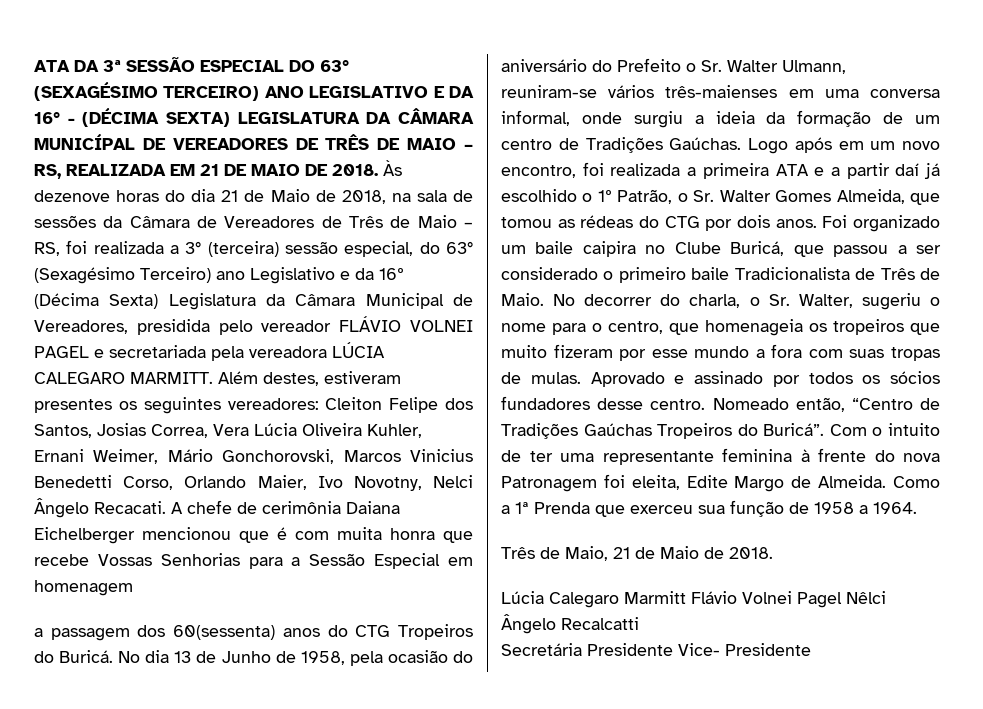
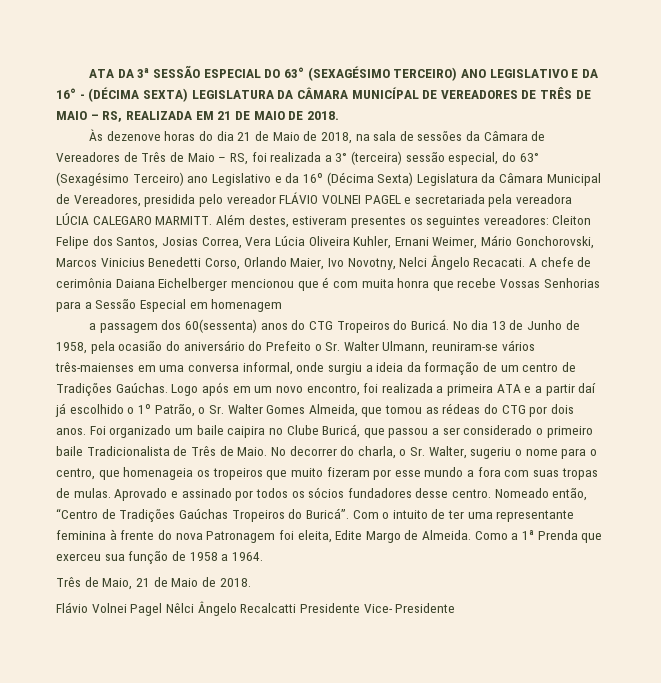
- ATA DA 3ª SESSÃO ESPECIAL DO 63° (SEXAGÉSIMO TERCEIRO) ANO LEGISLATIVO E DA 16° - (DÉCIMA SEXTA) LEGISLATURA DA CÂMARA MUNICÍPAL DE VEREADORES DE TRÊS DE MAIO – RS, REALIZADA EM 21 DE MAIO DE 2018. Às dezenove horas do dia 21 de Maio de 2018, na sala de sessões da Câmara de Vereadores de Três de Maio – RS, foi realizada a 3° (terceira) sessão especial, do 63° (Sexagésimo Terceiro) ano Legislativo e da 16º (Décima Sexta) Legislatura da Câmara Municipal de Vereadores, presidida pelo vereador FLÁVIO VOLNEI PAGEL e secretariada pela vereadora LÚCIA CALEGARO MARMITT.
+ ATA DA 3ª SESSÃO ESPECIAL DO 63° (SEXAGÉSIMO TERCEIRO) ANO LEGISLATIVO E DA 16° - (DÉCIMA SEXTA) LEGISLATURA DA CÂMARA MUNICÍPAL DE VEREADORES DE TRÊS DE MAIO – RS, REALIZADA EM 21 DE MAIO DE 2018.
+ Às dezenove horas do dia 21 de Maio de 2018, na sala de sessões da Câmara de Vereadores de Três de Maio – RS, foi realizada a 3° (terceira) sessão especial, do 63° (Sexagésimo Terceiro) ano Legislativo e da 16º (Décima Sexta) Legislatura da Câmara Municipal de Vereadores, presidida pelo vereador FLÁVIO VOLNEI PAGEL e secretariada pela vereadora LÚCIA CALEGARO MARMITT.
- Lúcia Calegaro Marmitt Flávio Volnei Pagel Nêlci Ângelo Recalcatti
- Secretária Presidente Vice- Presidente
+ Flávio Volnei Pagel Nêlci Ângelo Recalcatti Presidente Vice- Presidente

